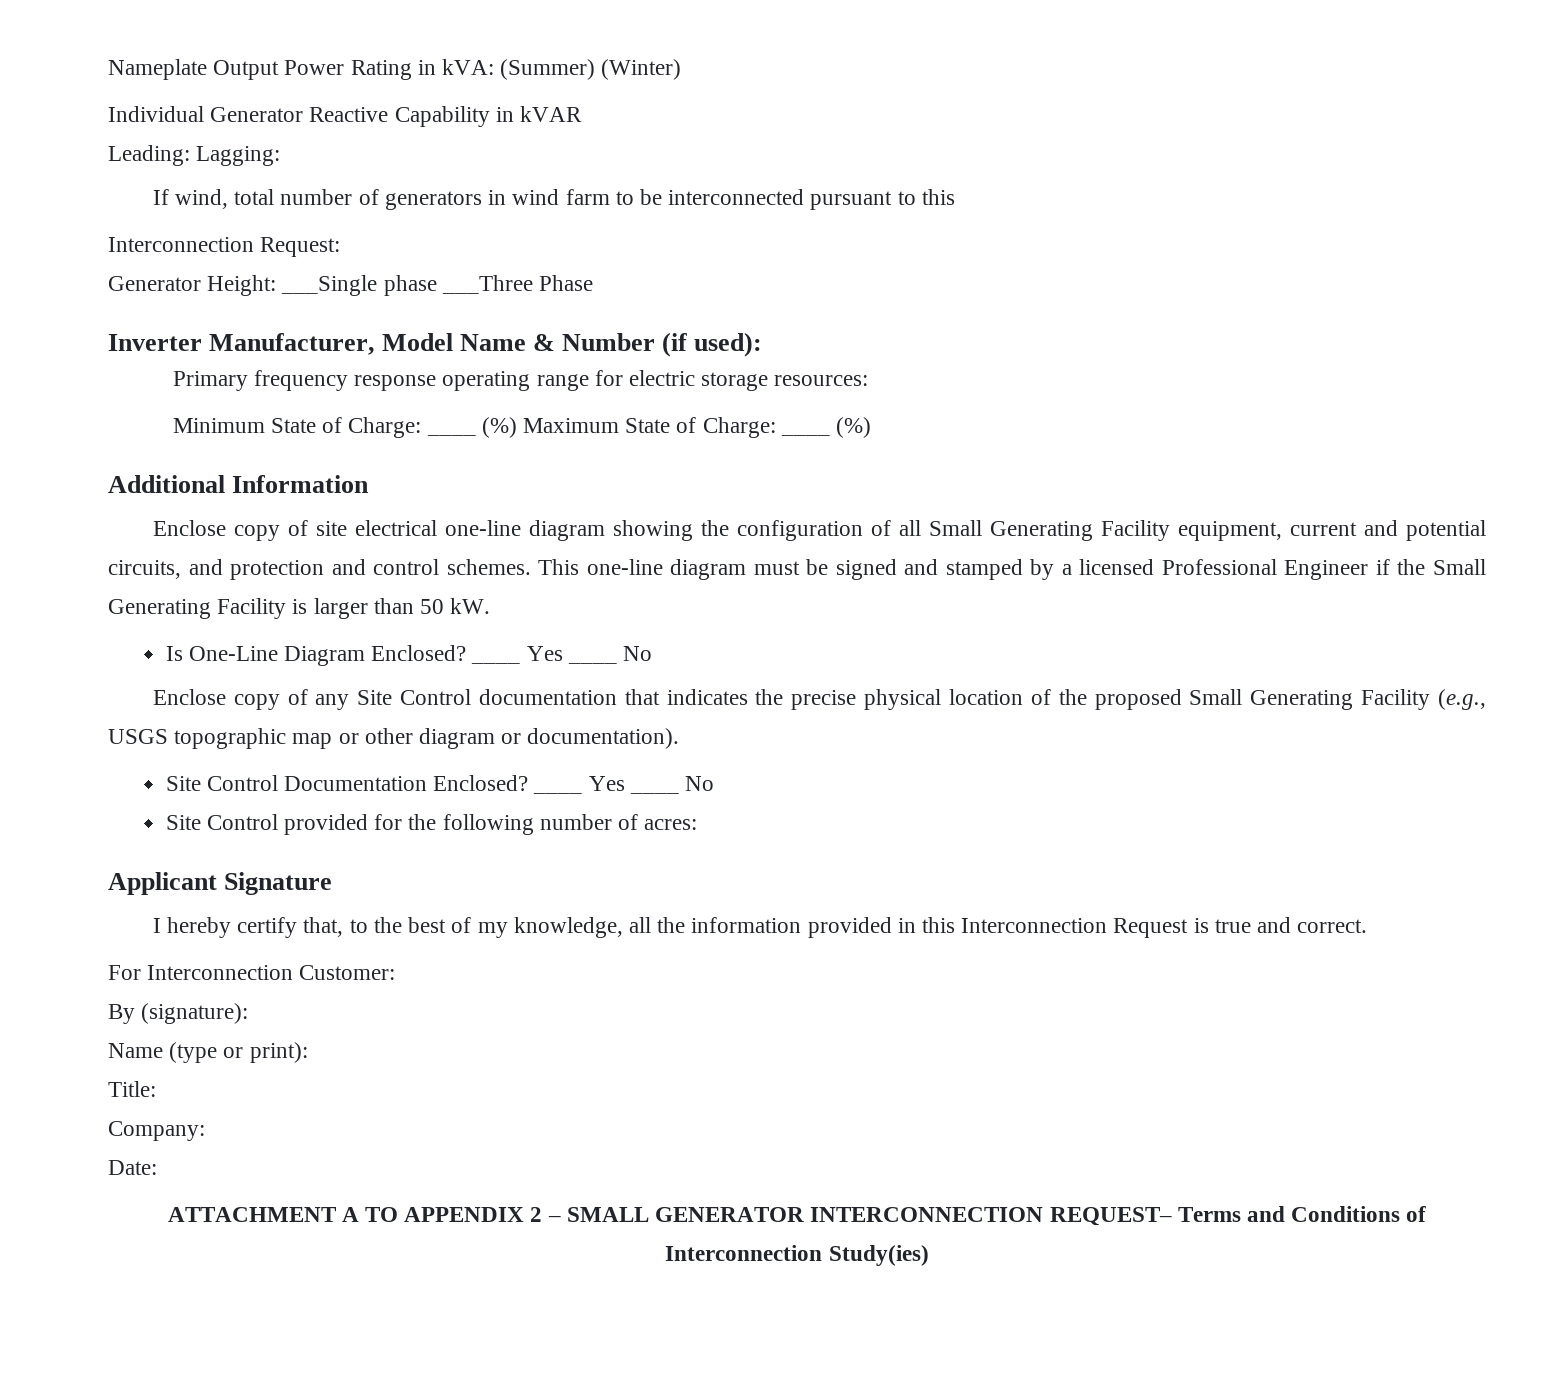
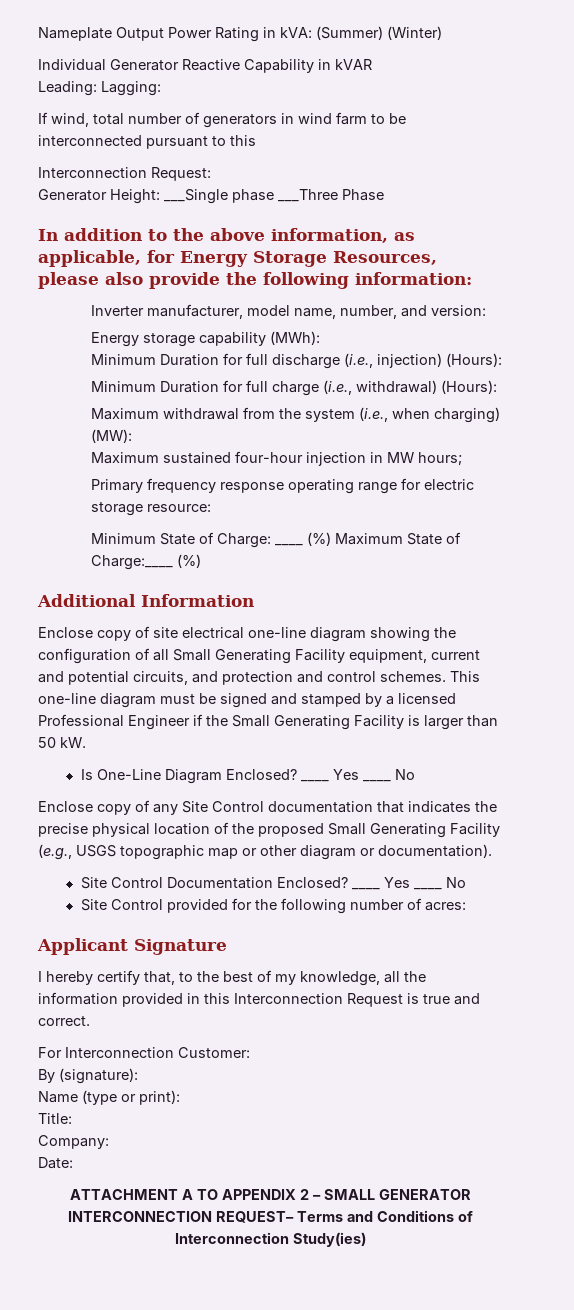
- Inverter Manufacturer, Model Name & Number (if used):
+ In addition to the above information, as applicable, for Energy Storage Resources, please also provide the following information:
+ Inverter manufacturer, model name, number, and version:
+ Energy storage capability (MWh):
+ Minimum Duration for full discharge (i.e., injection) (Hours):
+ Minimum Duration for full charge (i.e., withdrawal) (Hours):
+ Maximum withdrawal from the system (i.e., when charging) (MW):
+ Maximum sustained four-hour injection in MW hours;
- Primary frequency response operating range for electric storage resources:
+ Primary frequency response operating range for electric storage resource:
- Minimum State of Charge: ____ (%) Maximum State of Charge: ____ (%)
+ Minimum State of Charge: ____ (%) Maximum State of Charge:____ (%)

